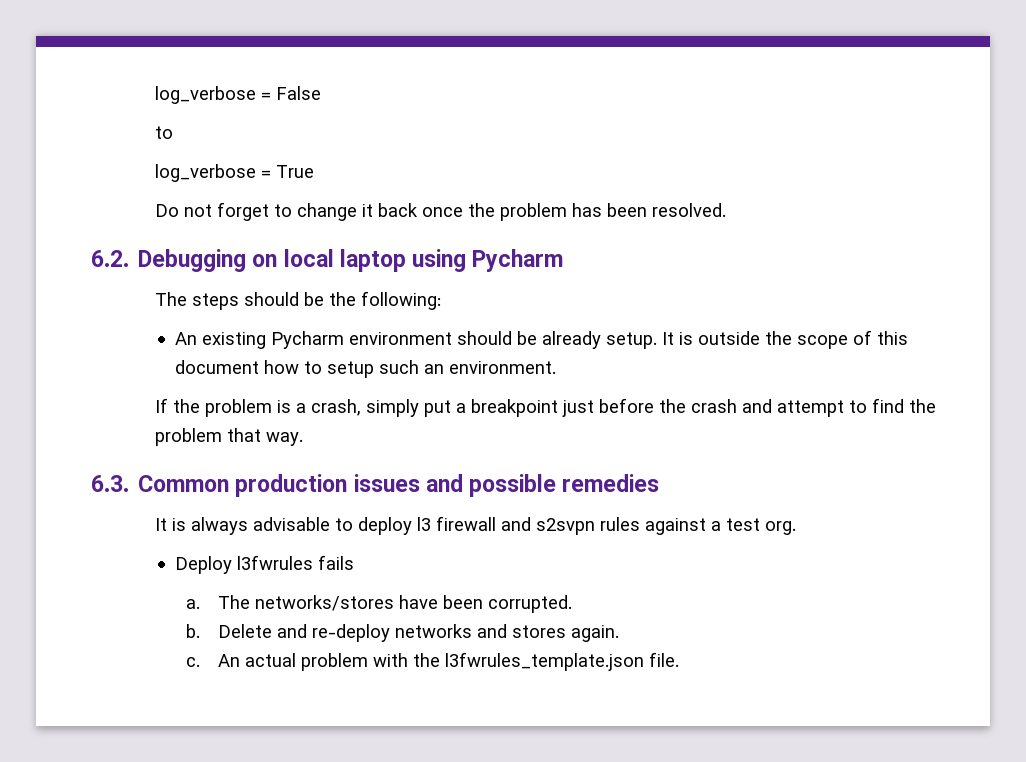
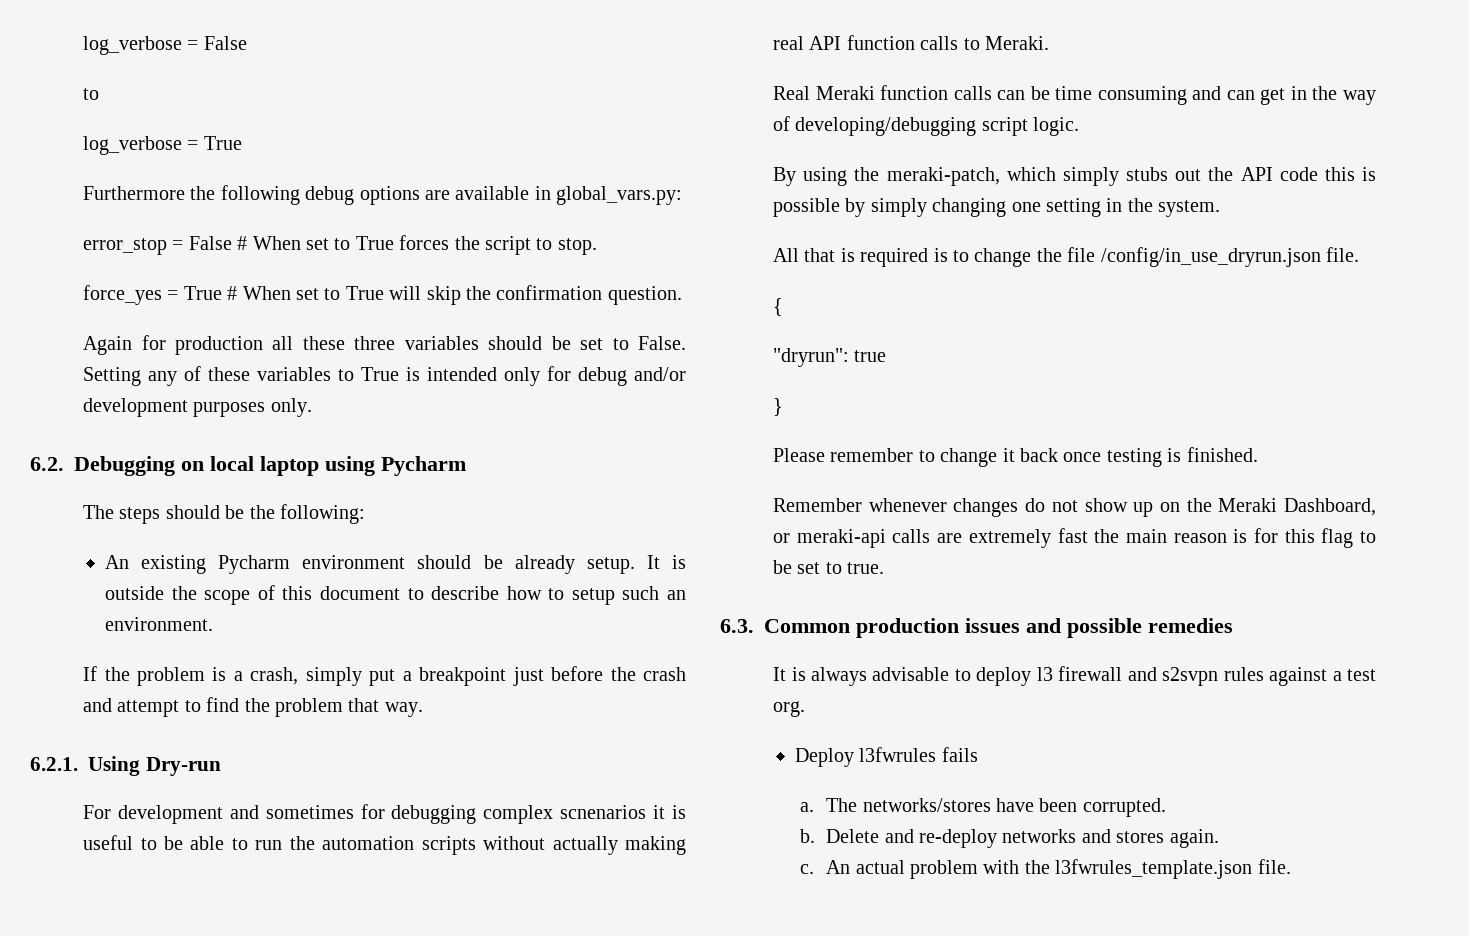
- Do not forget to change it back once the problem has been resolved.
+ Furthermore the following debug options are available in global_vars.py:
+ error_stop = False # When set to True forces the script to stop.
+ force_yes = True # When set to True will skip the confirmation question.
+ Again for production all these three variables should be set to False. Setting any of these variables to True is intended only for debug and/or development purposes only.
- It is outside the scope of this document how to setup such an environment.
+ It is outside the scope of this document to describe how to setup such an environment.
+ 6.2.1. Using Dry-run
+ For development and sometimes for debugging complex scnenarios it is useful to be able to run the automation scripts without actually making real API function calls to Meraki.
+ Real Meraki function calls can be time consuming and can get in the way of developing/debugging script logic.
+ By using the meraki-patch, which simply stubs out the API code this is possible by simply changing one setting in the system.
+ All that is required is to change the file /config/in_use_dryrun.json file.
+ {
+ "dryrun": true
+ }
+ Please remember to change it back once testing is finished.
+ Remember whenever changes do not show up on the Meraki Dashboard, or meraki-api calls are extremely fast the main reason is for this flag to be set to true.

